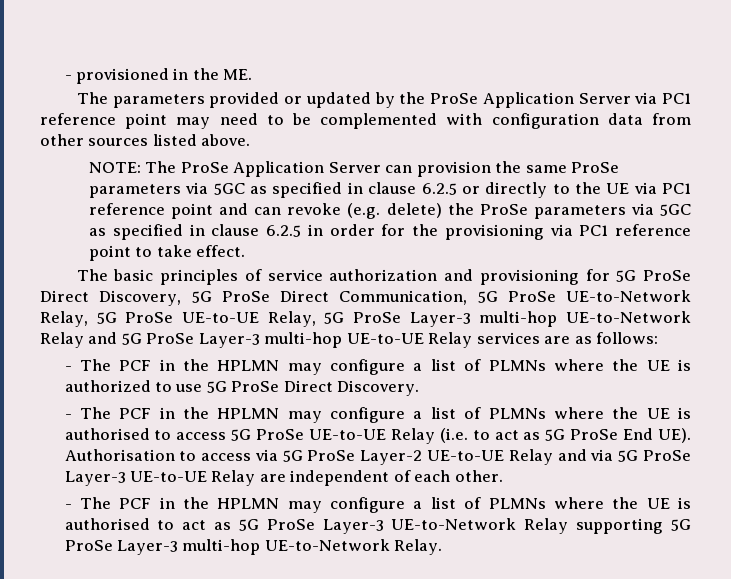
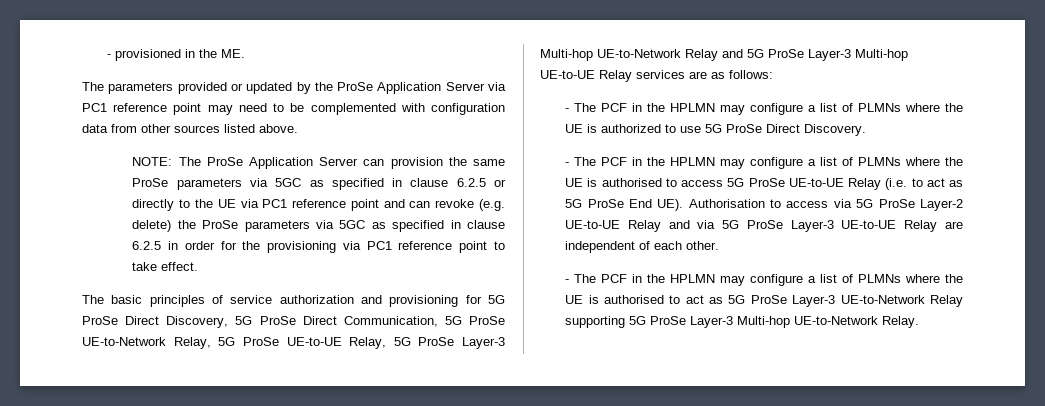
- The basic principles of service authorization and provisioning for 5G ProSe Direct Discovery, 5G ProSe Direct Communication, 5G ProSe UE-to-Network Relay, 5G ProSe UE-to-UE Relay, 5G ProSe Layer-3 multi-hop UE-to-Network Relay and 5G ProSe Layer-3 multi-hop UE-to-UE Relay services are as follows:
+ The basic principles of service authorization and provisioning for 5G ProSe Direct Discovery, 5G ProSe Direct Communication, 5G ProSe UE-to-Network Relay, 5G ProSe UE-to-UE Relay, 5G ProSe Layer-3 Multi-hop UE-to-Network Relay and 5G ProSe Layer-3 Multi-hop UE-to-UE Relay services are as follows:
- - The PCF in the HPLMN may configure a list of PLMNs where the UE is authorised to act as 5G ProSe Layer-3 UE-to-Network Relay supporting 5G ProSe Layer-3 multi-hop UE-to-Network Relay.
+ - The PCF in the HPLMN may configure a list of PLMNs where the UE is authorised to act as 5G ProSe Layer-3 UE-to-Network Relay supporting 5G ProSe Layer-3 Multi-hop UE-to-Network Relay.

